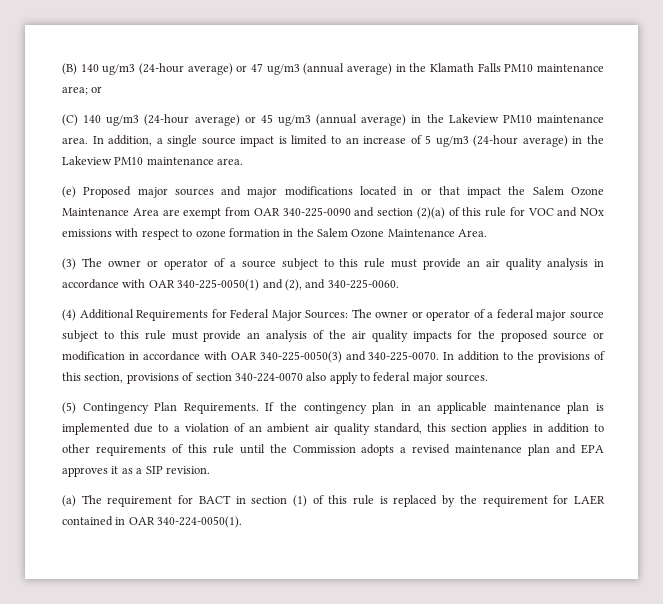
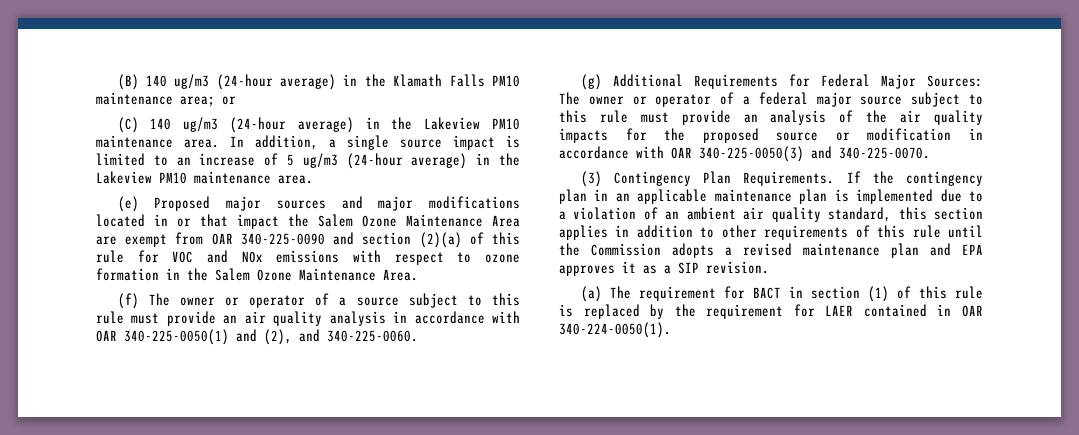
- (B) 140 ug/m3 (24-hour average) or 47 ug/m3 (annual average) in the Klamath Falls PM10 maintenance area; or
+ (B) 140 ug/m3 (24-hour average) in the Klamath Falls PM10 maintenance area; or
- (C) 140 ug/m3 (24-hour average) or 45 ug/m3 (annual average) in the Lakeview PM10 maintenance area.
+ (C) 140 ug/m3 (24-hour average) in the Lakeview PM10 maintenance area.
- (3) The owner or operator of a source subject to this rule must provide an air quality analysis in accordance with OAR 340-225-0050(1) and (2), and 340-225-0060.
+ (f) The owner or operator of a source subject to this rule must provide an air quality analysis in accordance with OAR 340-225-0050(1) and (2), and 340-225-0060.
- (4) Additional Requirements for Federal Major Sources: The owner or operator of a federal major source subject to this rule must provide an analysis of the air quality impacts for the proposed source or modification in accordance with OAR 340-225-0050(3) and 340-225-0070. In addition to the provisions of this section, provisions of section 340-224-0070 also apply to federal major sources.
- (5) Contingency Plan Requirements.
+ (g) Additional Requirements for Federal Major Sources: The owner or operator of a federal major source subject to this rule must provide an analysis of the air quality impacts for the proposed source or modification in accordance with OAR 340-225-0050(3) and 340-225-0070.
+ (3) Contingency Plan Requirements.

